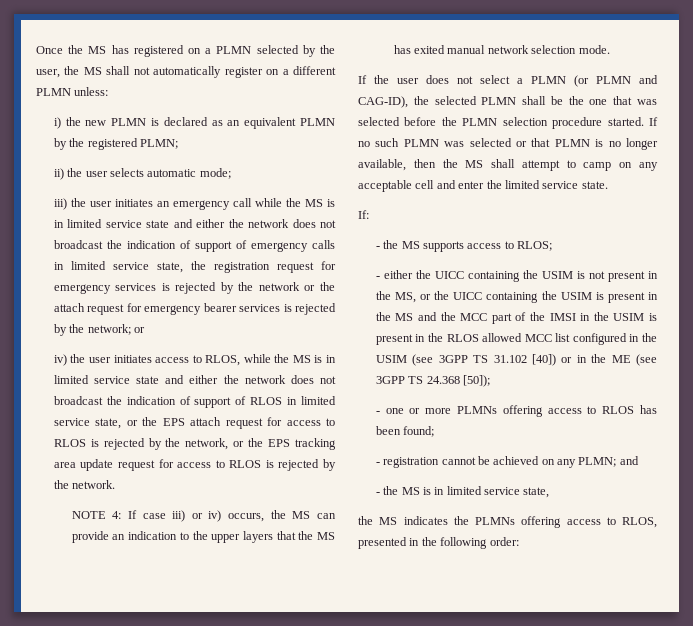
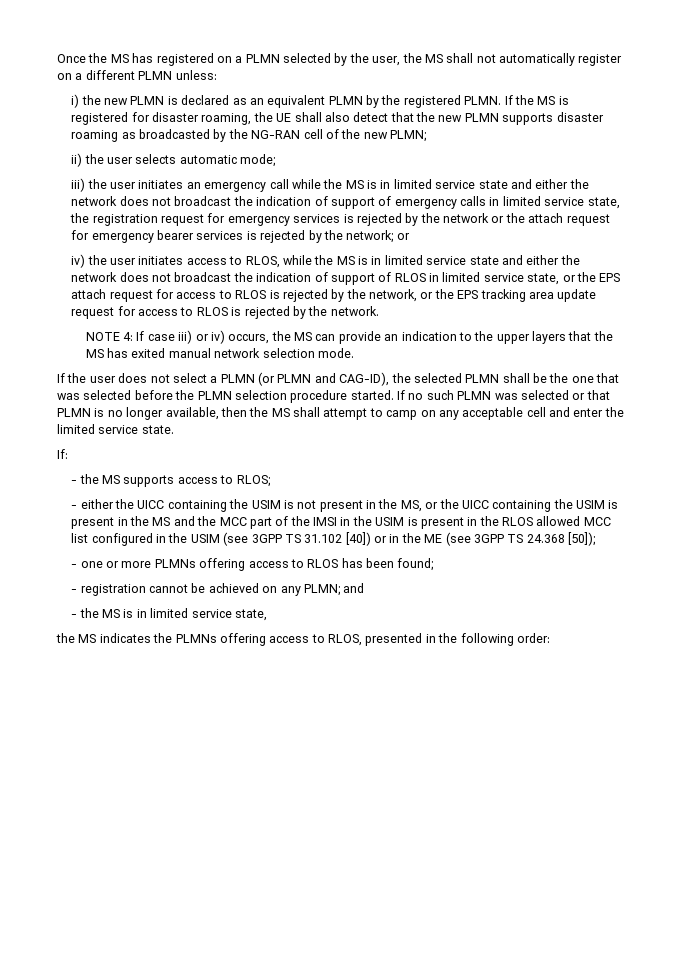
- i) the new PLMN is declared as an equivalent PLMN by the registered PLMN;
+ i) the new PLMN is declared as an equivalent PLMN by the registered PLMN. If the MS is registered for disaster roaming, the UE shall also detect that the new PLMN supports disaster roaming as broadcasted by the NG-RAN cell of the new PLMN;

